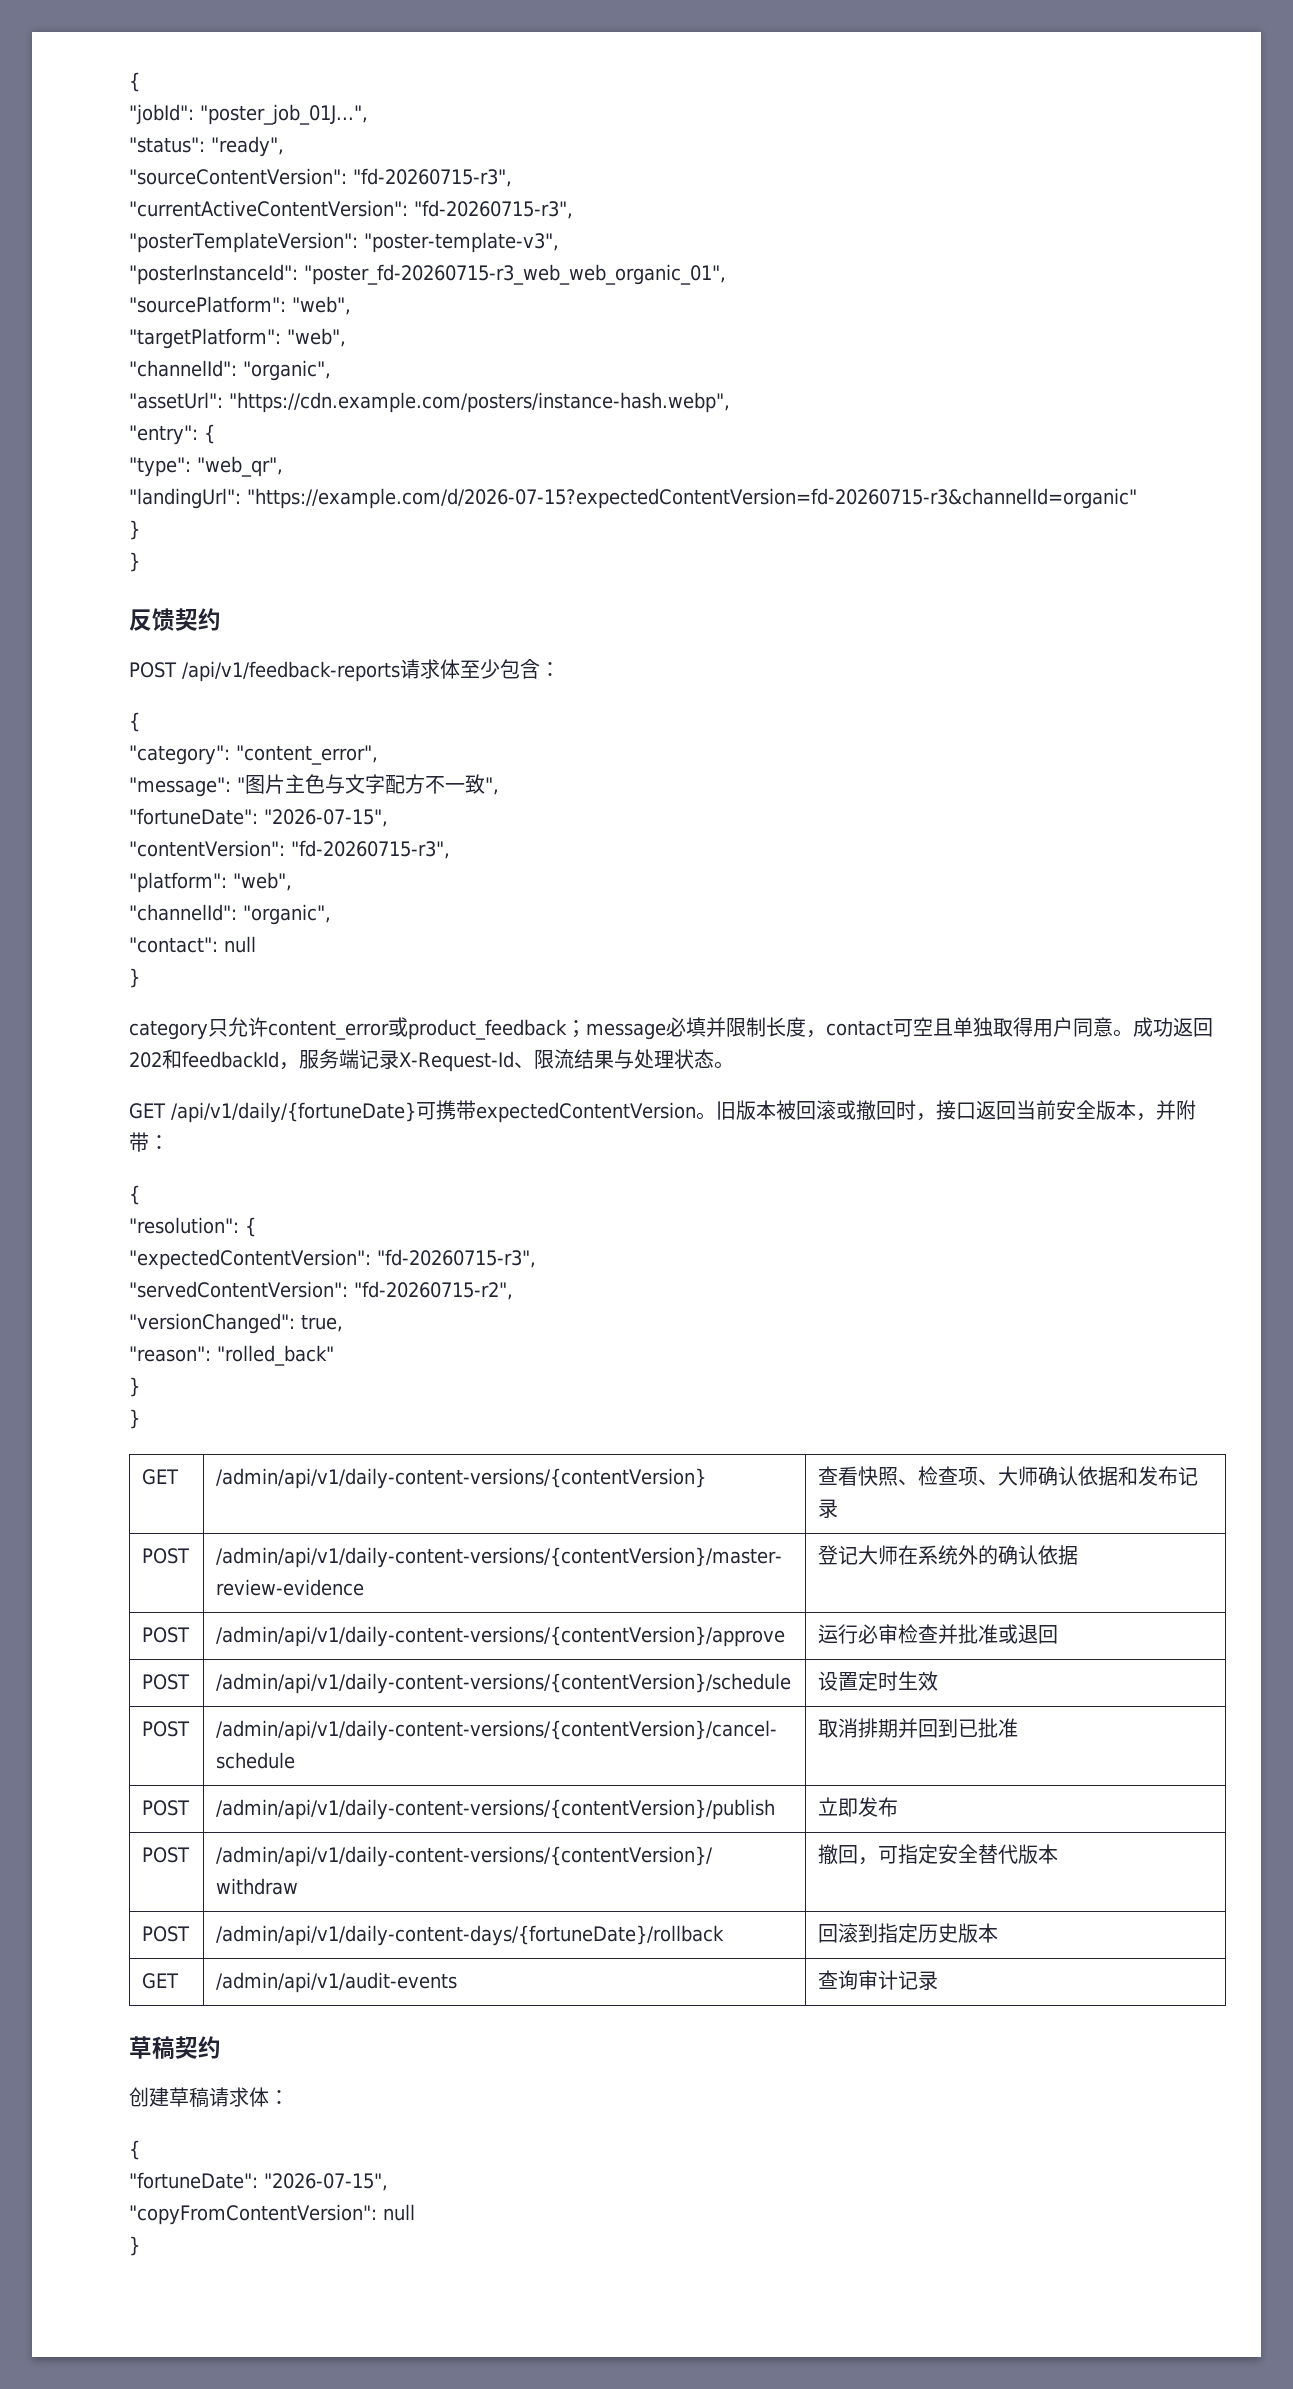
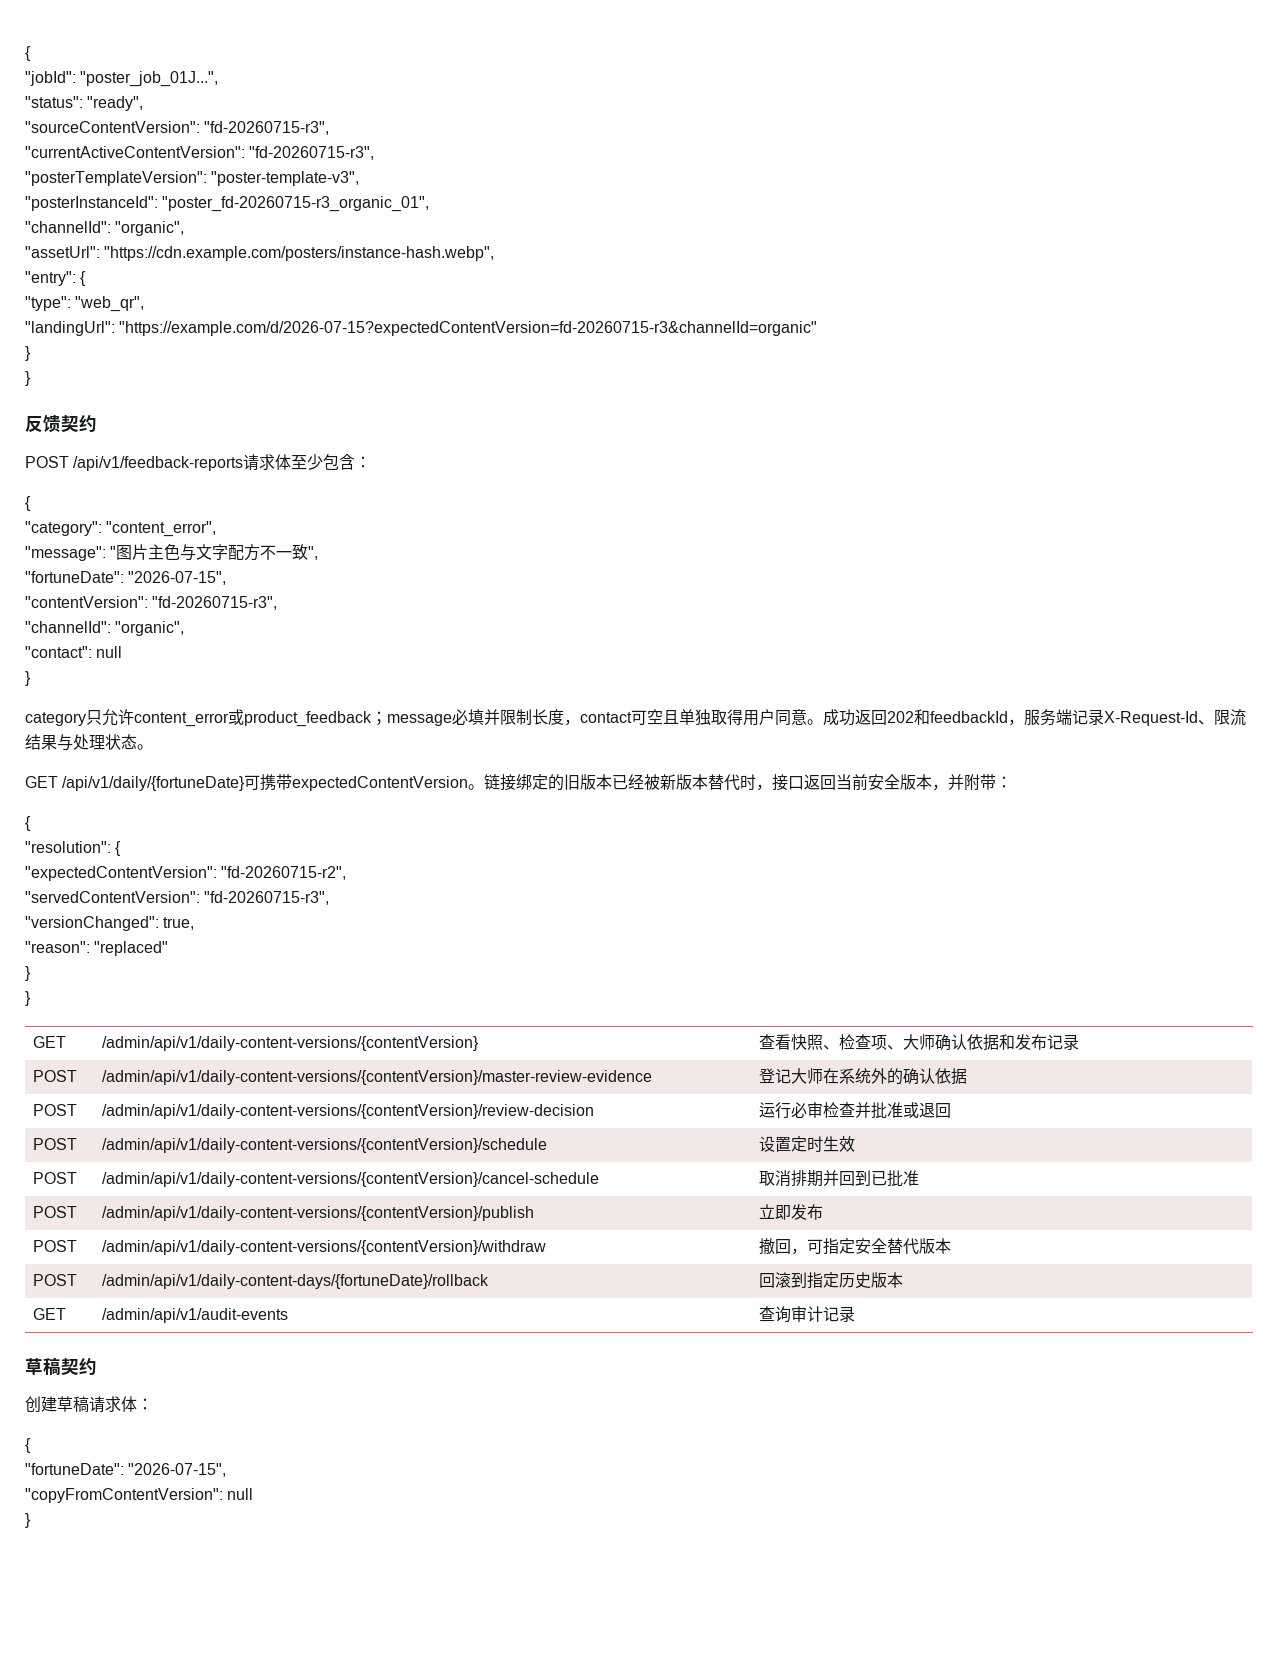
- "posterInstanceId": "poster_fd-20260715-r3_web_web_organic_01",
- "sourcePlatform": "web",
- "targetPlatform": "web",
+ "posterInstanceId": "poster_fd-20260715-r3_organic_01",
- "platform": "web",
- 旧版本被回滚或撤回时，接口返回当前安全版本，并附带：
+ 链接绑定的旧版本已经被新版本替代时，接口返回当前安全版本，并附带：
- "expectedContentVersion": "fd-20260715-r3",
+ "expectedContentVersion": "fd-20260715-r2",
- "servedContentVersion": "fd-20260715-r2",
+ "servedContentVersion": "fd-20260715-r3",
- "reason": "rolled_back"
+ "reason": "replaced"
- POST | /admin/api/v1/daily-content-versions/{contentVersion}/approve | 运行必审检查并批准或退回
+ POST | /admin/api/v1/daily-content-versions/{contentVersion}/review-decision | 运行必审检查并批准或退回

